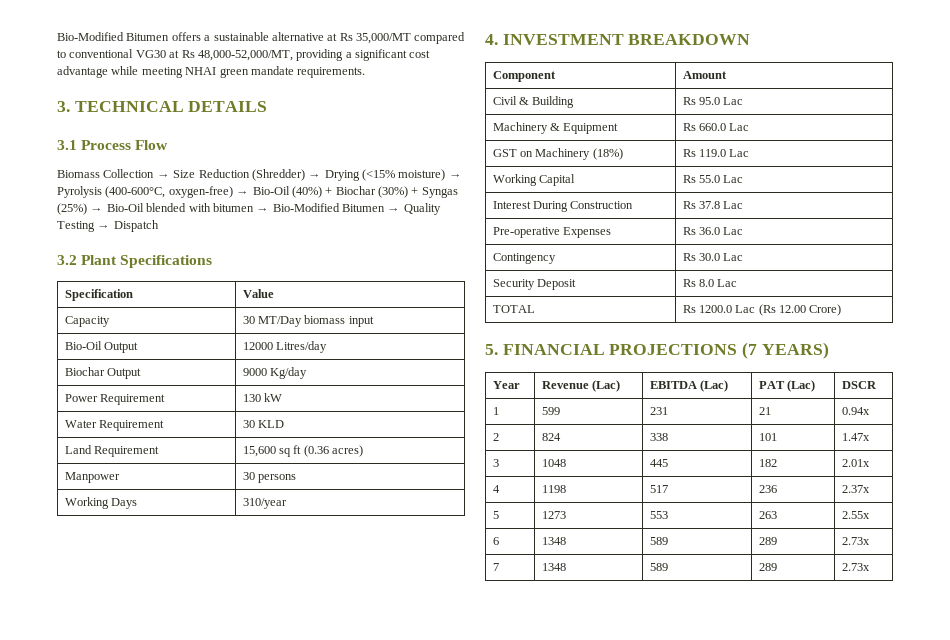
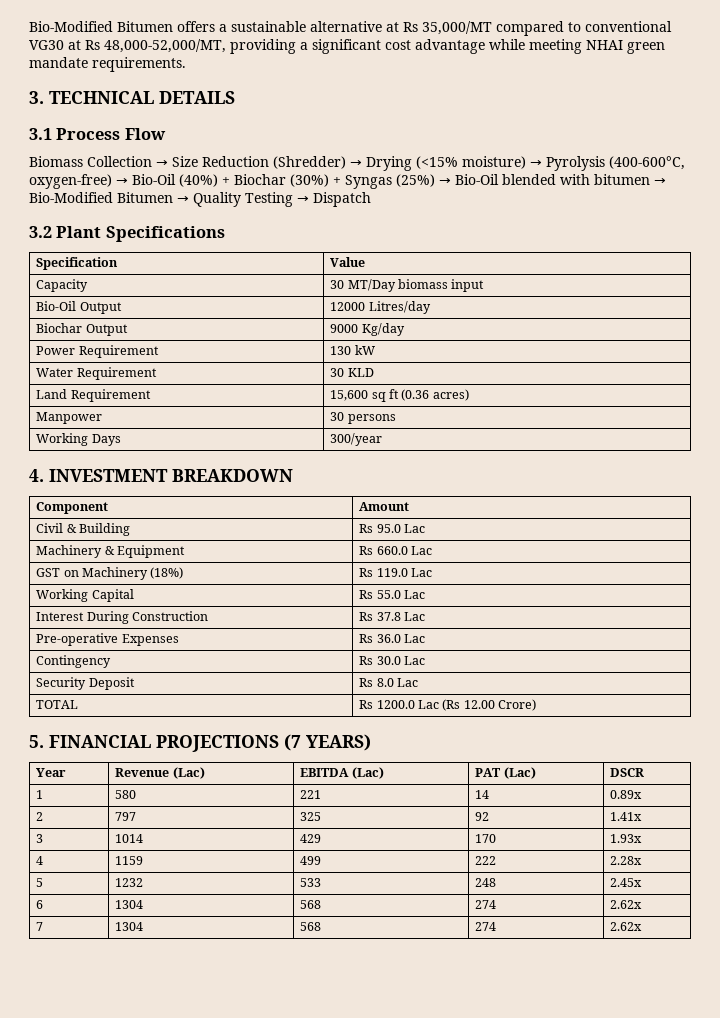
- Working Days | 310/year
+ Working Days | 300/year
- 1 | 599 | 231 | 21 | 0.94x
- 2 | 824 | 338 | 101 | 1.47x
- 3 | 1048 | 445 | 182 | 2.01x
- 4 | 1198 | 517 | 236 | 2.37x
- 5 | 1273 | 553 | 263 | 2.55x
- 6 | 1348 | 589 | 289 | 2.73x
- 7 | 1348 | 589 | 289 | 2.73x
+ 1 | 580 | 221 | 14 | 0.89x
+ 2 | 797 | 325 | 92 | 1.41x
+ 3 | 1014 | 429 | 170 | 1.93x
+ 4 | 1159 | 499 | 222 | 2.28x
+ 5 | 1232 | 533 | 248 | 2.45x
+ 6 | 1304 | 568 | 274 | 2.62x
+ 7 | 1304 | 568 | 274 | 2.62x

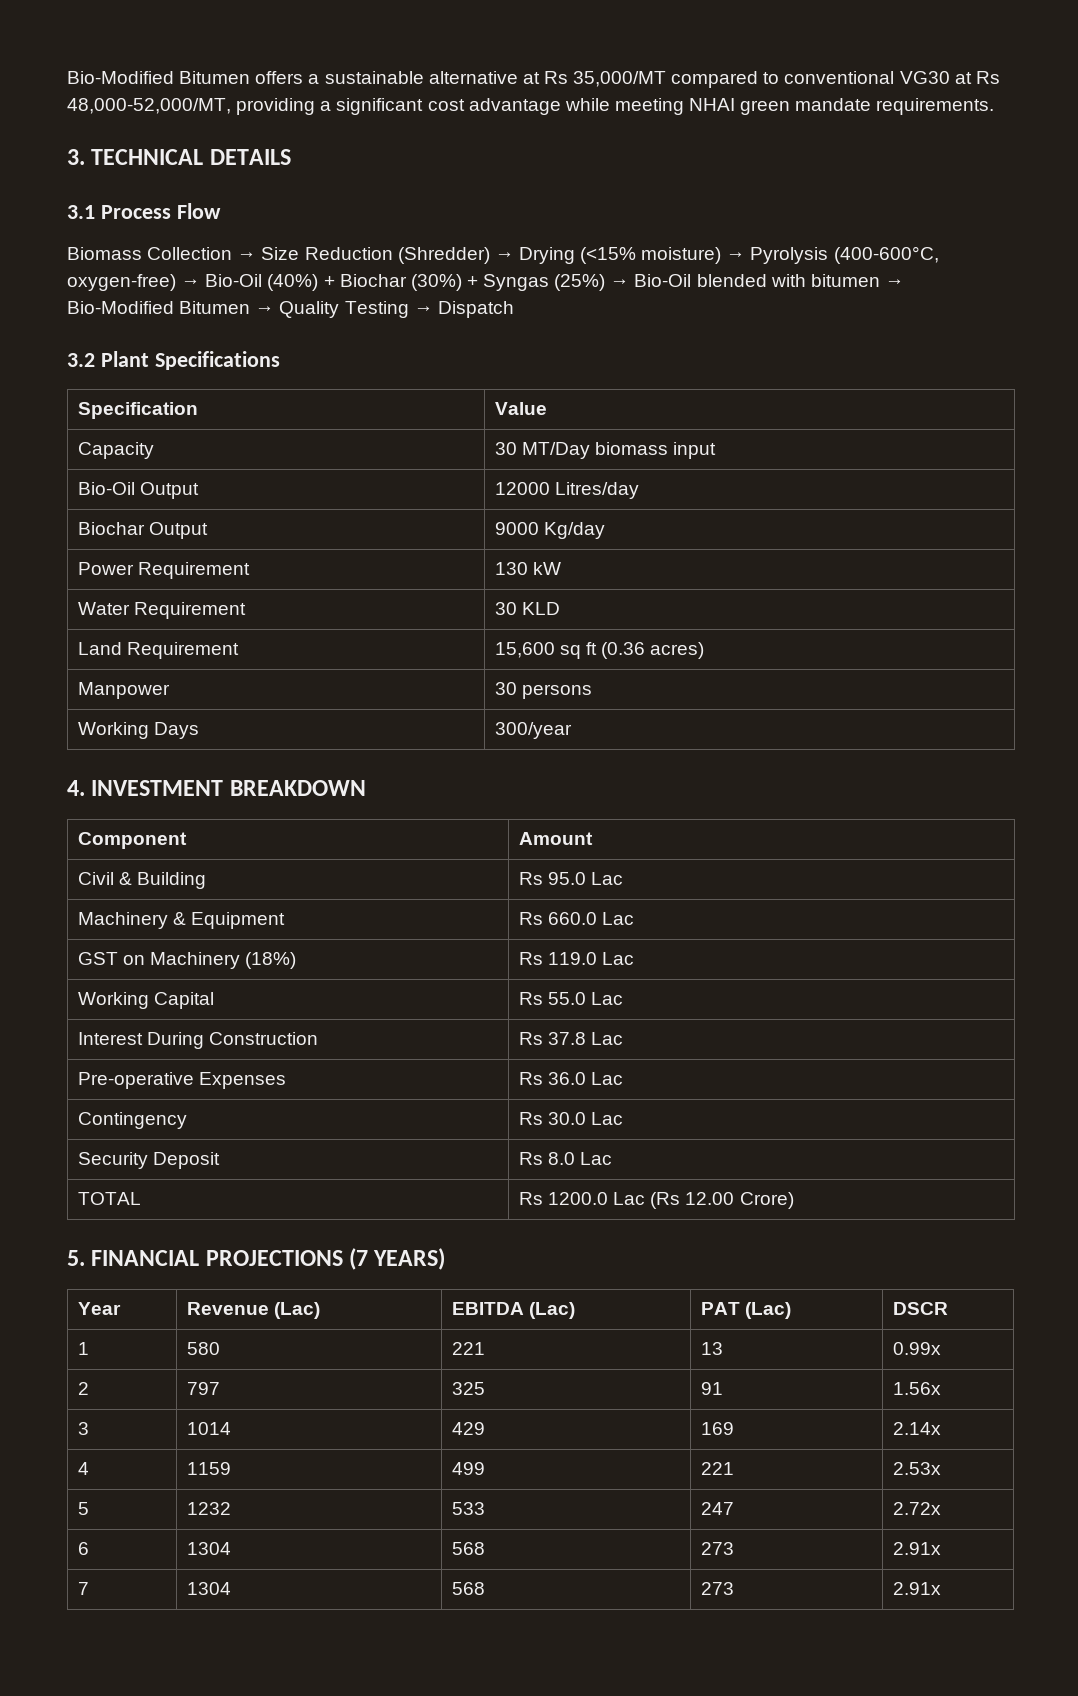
- 1 | 580 | 221 | 14 | 0.89x
+ 1 | 580 | 221 | 13 | 0.99x
- 2 | 797 | 325 | 92 | 1.41x
+ 2 | 797 | 325 | 91 | 1.56x
- 3 | 1014 | 429 | 170 | 1.93x
+ 3 | 1014 | 429 | 169 | 2.14x
- 4 | 1159 | 499 | 222 | 2.28x
+ 4 | 1159 | 499 | 221 | 2.53x
- 5 | 1232 | 533 | 248 | 2.45x
+ 5 | 1232 | 533 | 247 | 2.72x
- 6 | 1304 | 568 | 274 | 2.62x
+ 6 | 1304 | 568 | 273 | 2.91x
- 7 | 1304 | 568 | 274 | 2.62x
+ 7 | 1304 | 568 | 273 | 2.91x

